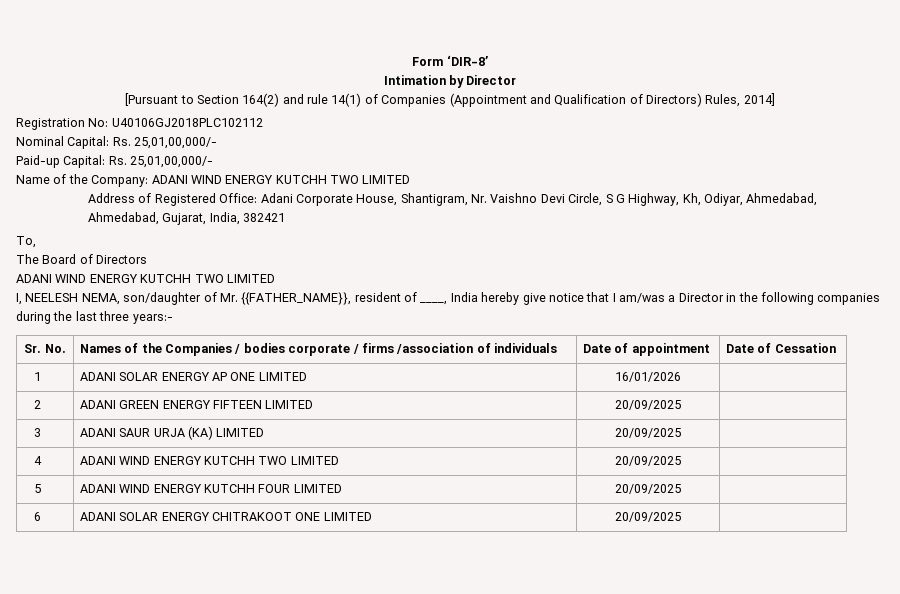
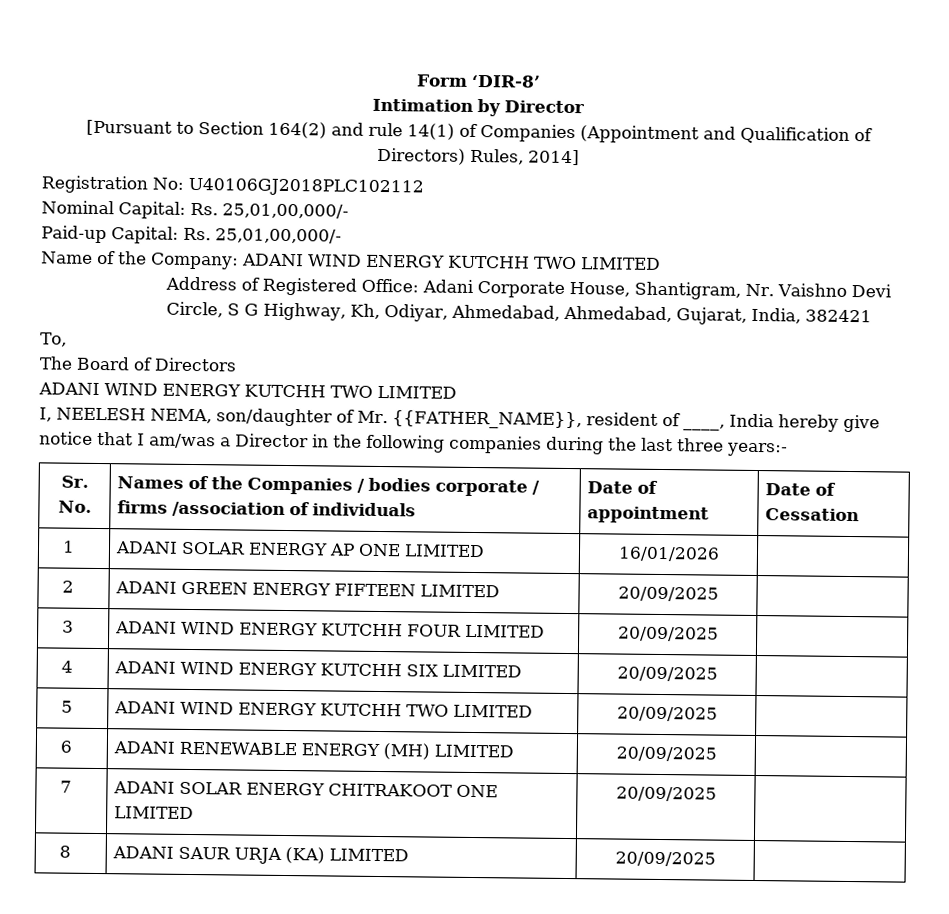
- 3 | ADANI SAUR URJA (KA) LIMITED | 20/09/2025 |
+ 3 | ADANI WIND ENERGY KUTCHH FOUR LIMITED | 20/09/2025 |
- 4 | ADANI WIND ENERGY KUTCHH TWO LIMITED | 20/09/2025 |
+ 4 | ADANI WIND ENERGY KUTCHH SIX LIMITED | 20/09/2025 |
- 5 | ADANI WIND ENERGY KUTCHH FOUR LIMITED | 20/09/2025 |
+ 5 | ADANI WIND ENERGY KUTCHH TWO LIMITED | 20/09/2025 |
- 6 | ADANI SOLAR ENERGY CHITRAKOOT ONE LIMITED | 20/09/2025 |
+ 6 | ADANI RENEWABLE ENERGY (MH) LIMITED | 20/09/2025 |
+ 7 | ADANI SOLAR ENERGY CHITRAKOOT ONE LIMITED | 20/09/2025 |
+ 8 | ADANI SAUR URJA (KA) LIMITED | 20/09/2025 |

